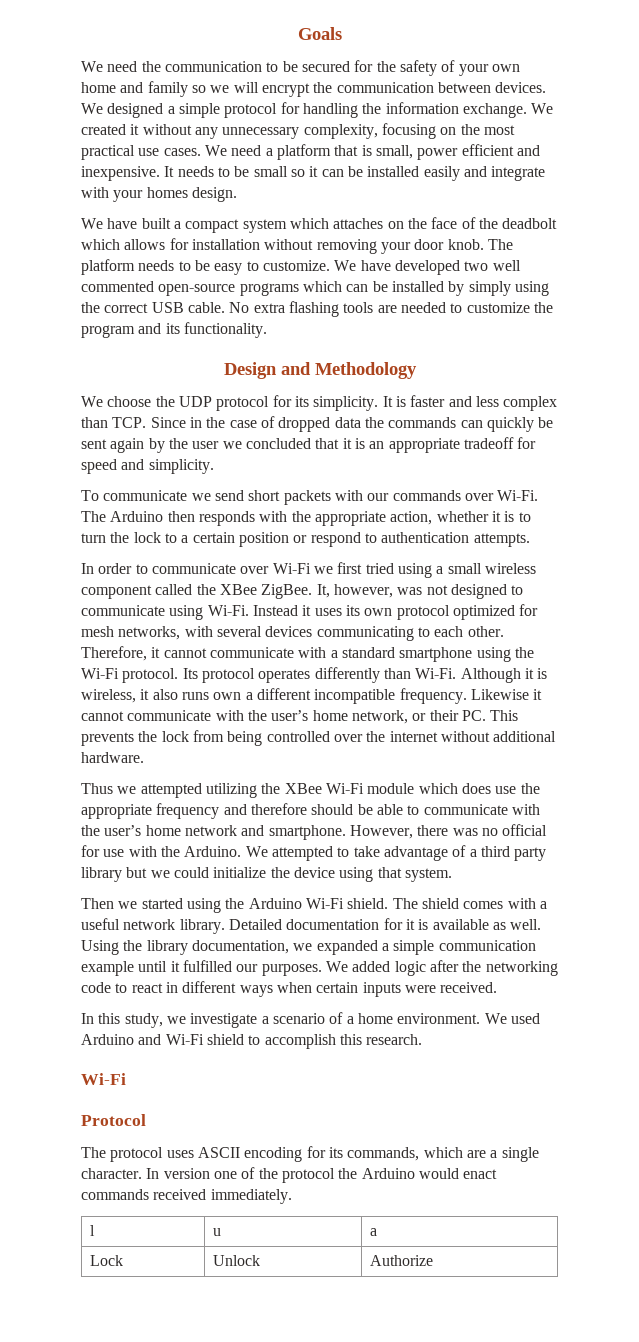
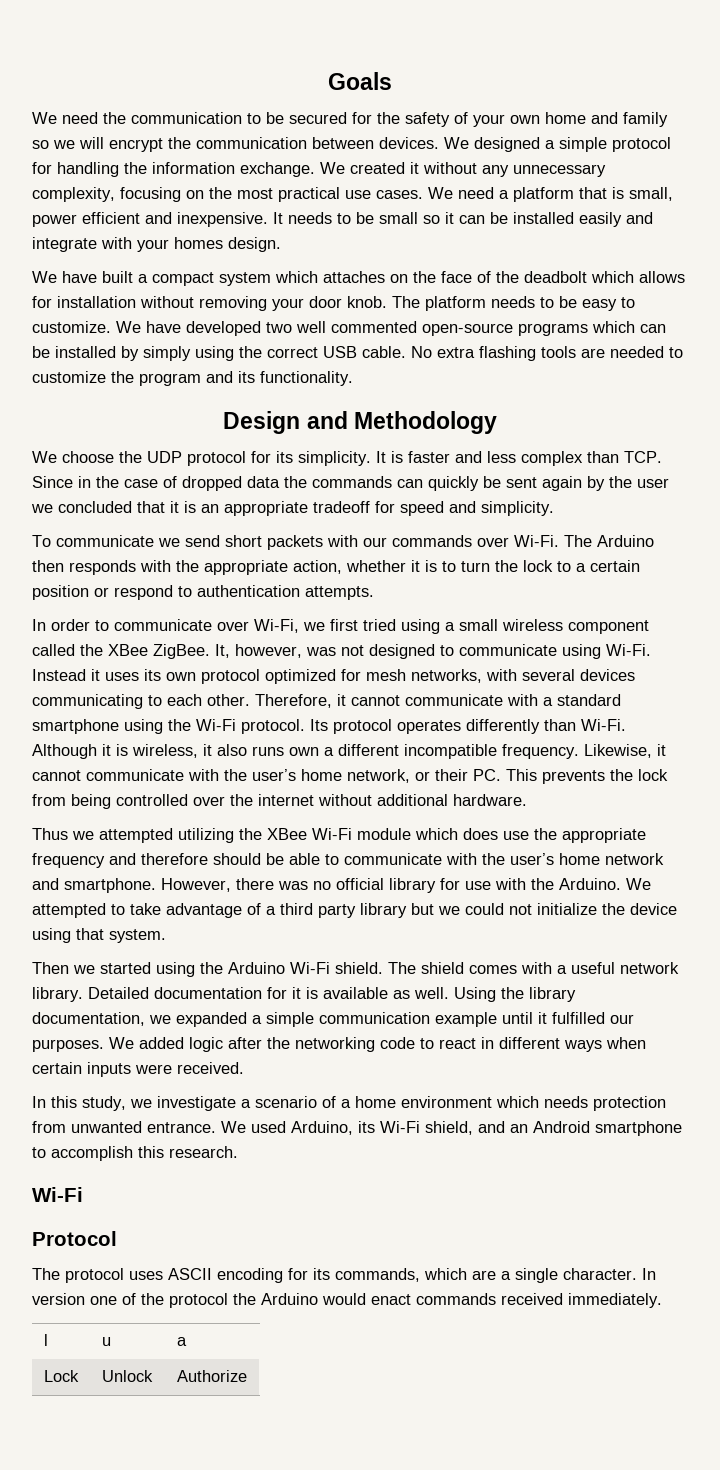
- In order to communicate over Wi-Fi we first tried using a small wireless component called the XBee ZigBee.
+ In order to communicate over Wi-Fi, we first tried using a small wireless component called the XBee ZigBee.
- Likewise it cannot communicate with the user’s home network, or their PC. This prevents the lock from being controlled over the internet without additional hardware.
+ Likewise, it cannot communicate with the user’s home network, or their PC. This prevents the lock from being controlled over the internet without additional hardware.
- However, there was no official for use with the Arduino.
+ However, there was no official library for use with the Arduino.
- We attempted to take advantage of a third party library but we could initialize the device using that system.
+ We attempted to take advantage of a third party library but we could not initialize the device using that system.
- In this study, we investigate a scenario of a home environment. We used Arduino and Wi-Fi shield to accomplish this research.
+ In this study, we investigate a scenario of a home environment which needs protection from unwanted entrance. We used Arduino, its Wi-Fi shield, and an Android smartphone to accomplish this research.

